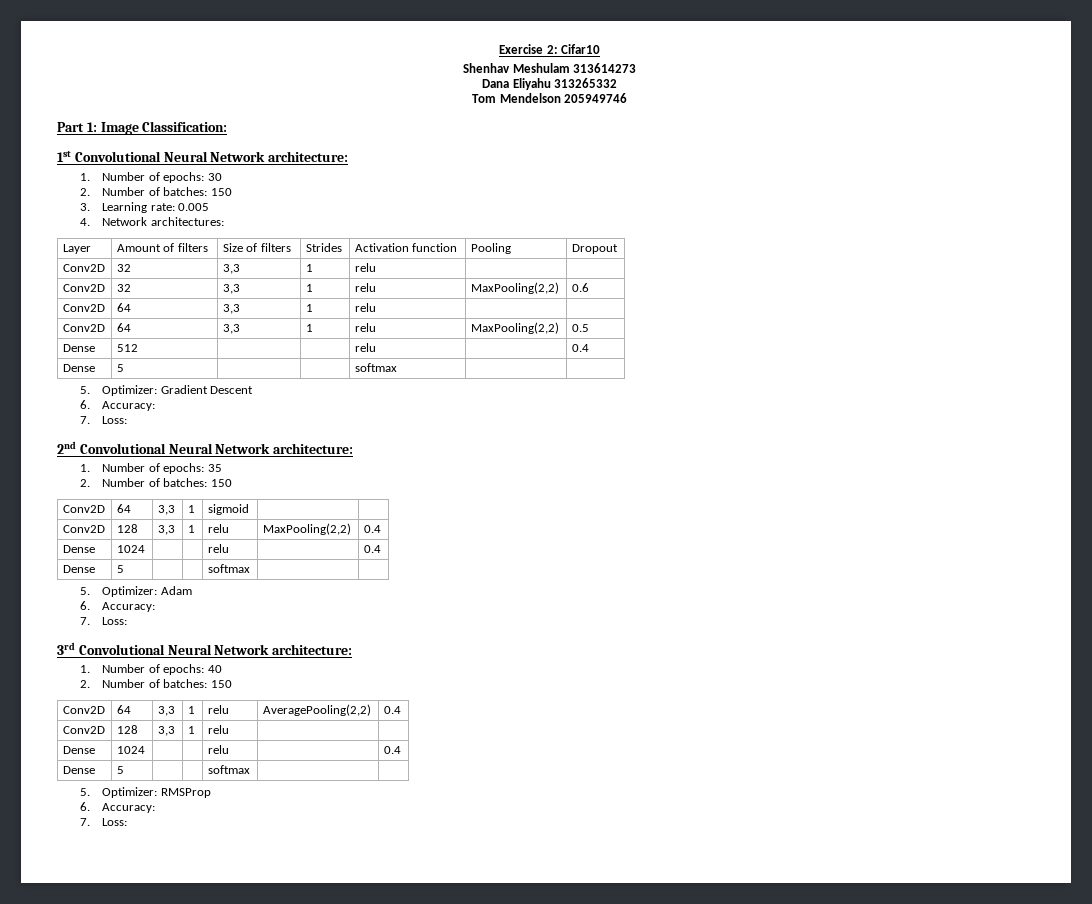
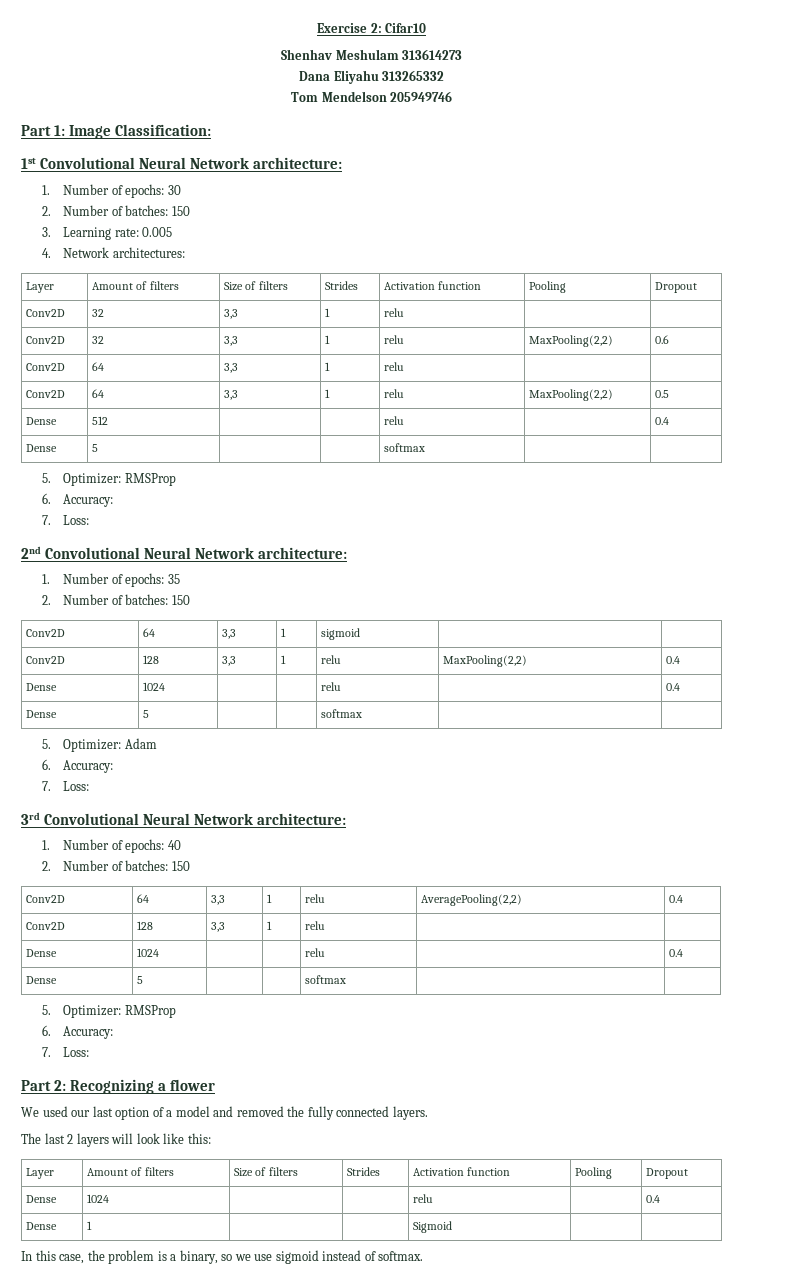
  Dense | 512 | | | relu | | 0.4
  Dense | 5 | | | softmax | |
- 5. Optimizer: Gradient Descent
+ 5. Optimizer: RMSProp
+ Part 2: Recognizing a flower
+ We used our last option of a model and removed the fully connected layers.
+ The last 2 layers will look like this:
+ Layer | Amount of filters | Size of filters | Strides | Activation function | Pooling | Dropout
+ Dense | 1024 | | | relu | | 0.4
+ Dense | 1 | | | Sigmoid | |
+ In this case, the problem is a binary, so we use sigmoid instead of softmax.

